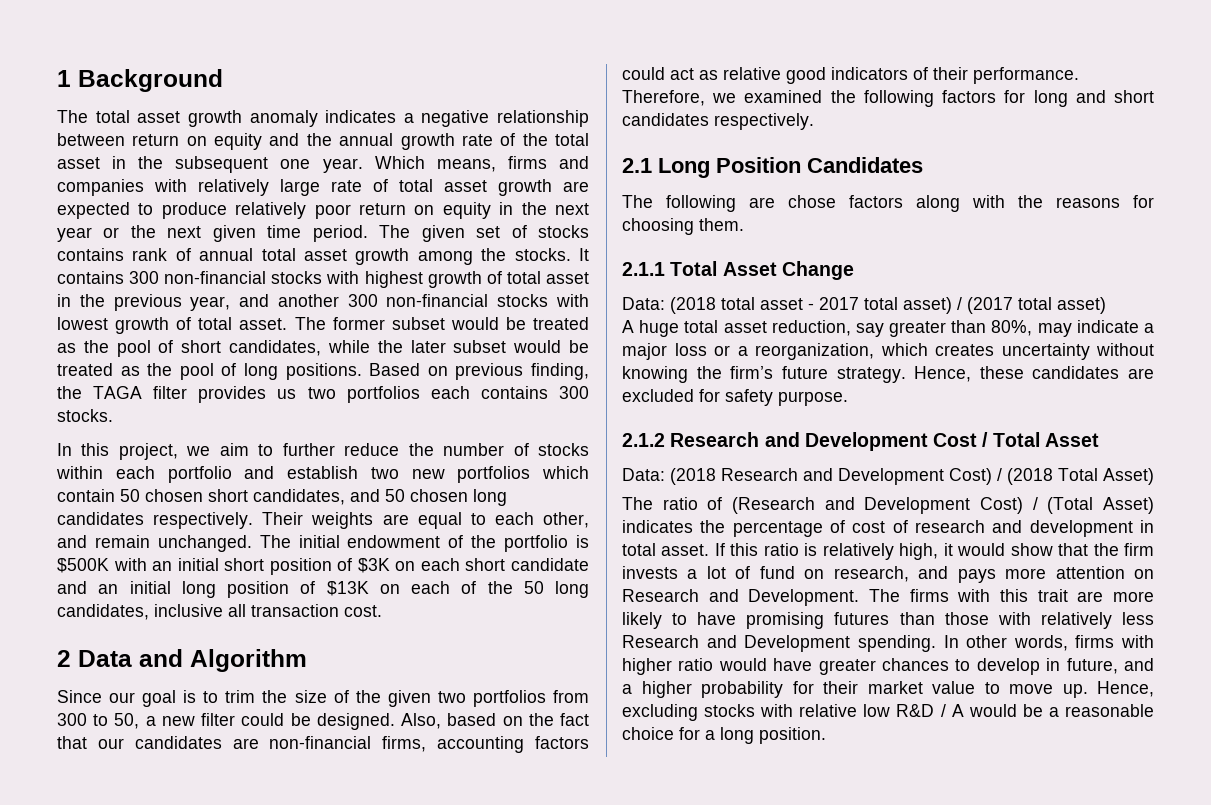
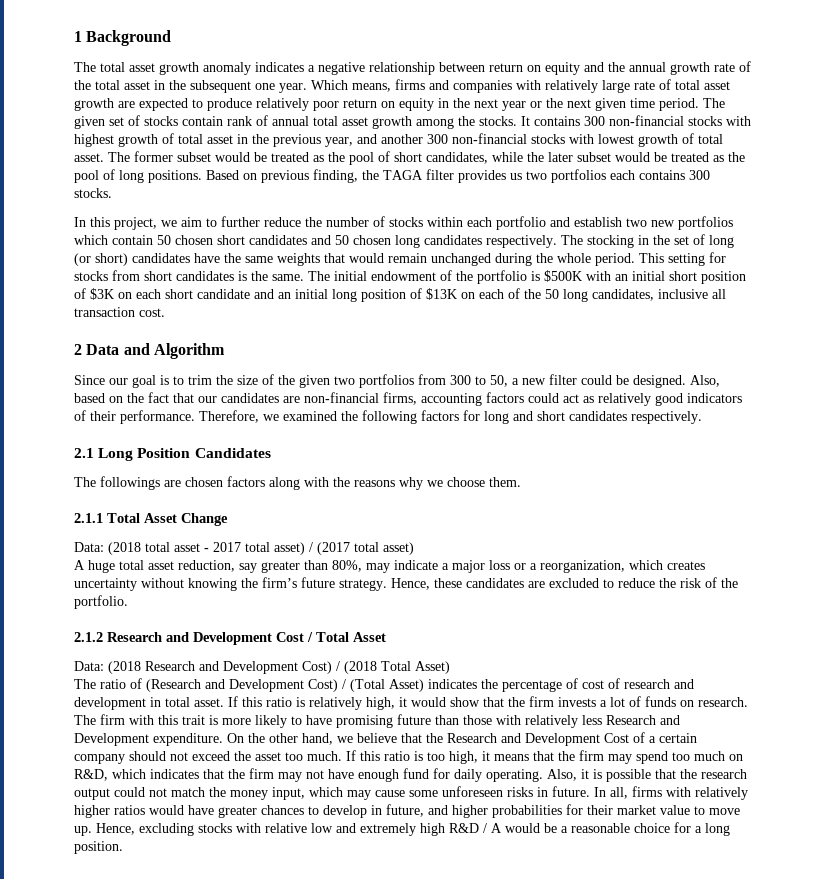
- The given set of stocks contains rank of annual total asset growth among the stocks.
+ The given set of stocks contain rank of annual total asset growth among the stocks.
- In this project, we aim to further reduce the number of stocks within each portfolio and establish two new portfolios which contain 50 chosen short candidates, and 50 chosen long candidates respectively.
+ In this project, we aim to further reduce the number of stocks within each portfolio and establish two new portfolios which contain 50 chosen short candidates and 50 chosen long candidates respectively.
- Their weights are equal to each other, and remain unchanged.
+ The stocking in the set of long (or short) candidates have the same weights that would remain unchanged during the whole period. This setting for stocks from short candidates is the same.
- Also, based on the fact that our candidates are non-financial firms, accounting factors could act as relative good indicators of their performance.
+ Also, based on the fact that our candidates are non-financial firms, accounting factors could act as relatively good indicators of their performance.
- The following are chose factors along with the reasons for choosing them.
+ The followings are chosen factors along with the reasons why we choose them.
- Hence, these candidates are excluded for safety purpose.
+ Hence, these candidates are excluded to reduce the risk of the portfolio.
- If this ratio is relatively high, it would show that the firm invests a lot of fund on research, and pays more attention on Research and Development. The firms with this trait are more likely to have promising futures than those with relatively less Research and Development spending. In other words, firms with higher ratio would have greater chances to develop in future, and a higher probability for their market value to move up.
+ If this ratio is relatively high, it would show that the firm invests a lot of funds on research. The firm with this trait is more likely to have promising future than those with relatively less Research and Development expenditure. On the other hand, we believe that the Research and Development Cost of a certain company should not exceed the asset too much. If this ratio is too high, it means that the firm may spend too much on R&D, which indicates that the firm may not have enough fund for daily operating. Also, it is possible that the research output could not match the money input, which may cause some unforeseen risks in future. In all, firms with relatively higher ratios would have greater chances to develop in future, and higher probabilities for their market value to move up.
- Hence, excluding stocks with relative low R&D / A would be a reasonable choice for a long position.
+ Hence, excluding stocks with relative low and extremely high R&D / A would be a reasonable choice for a long position.

